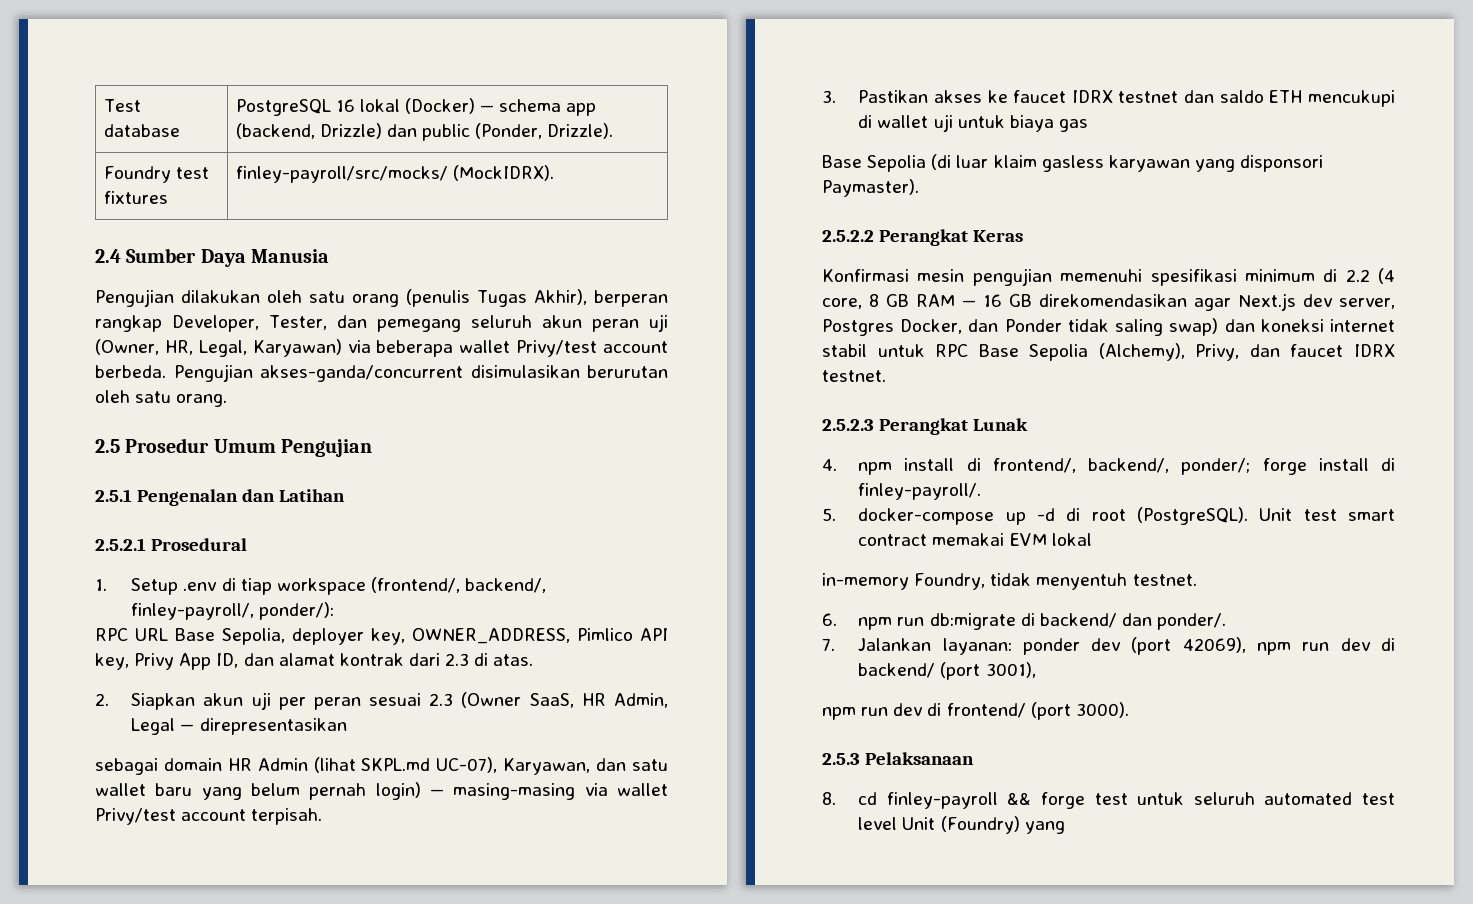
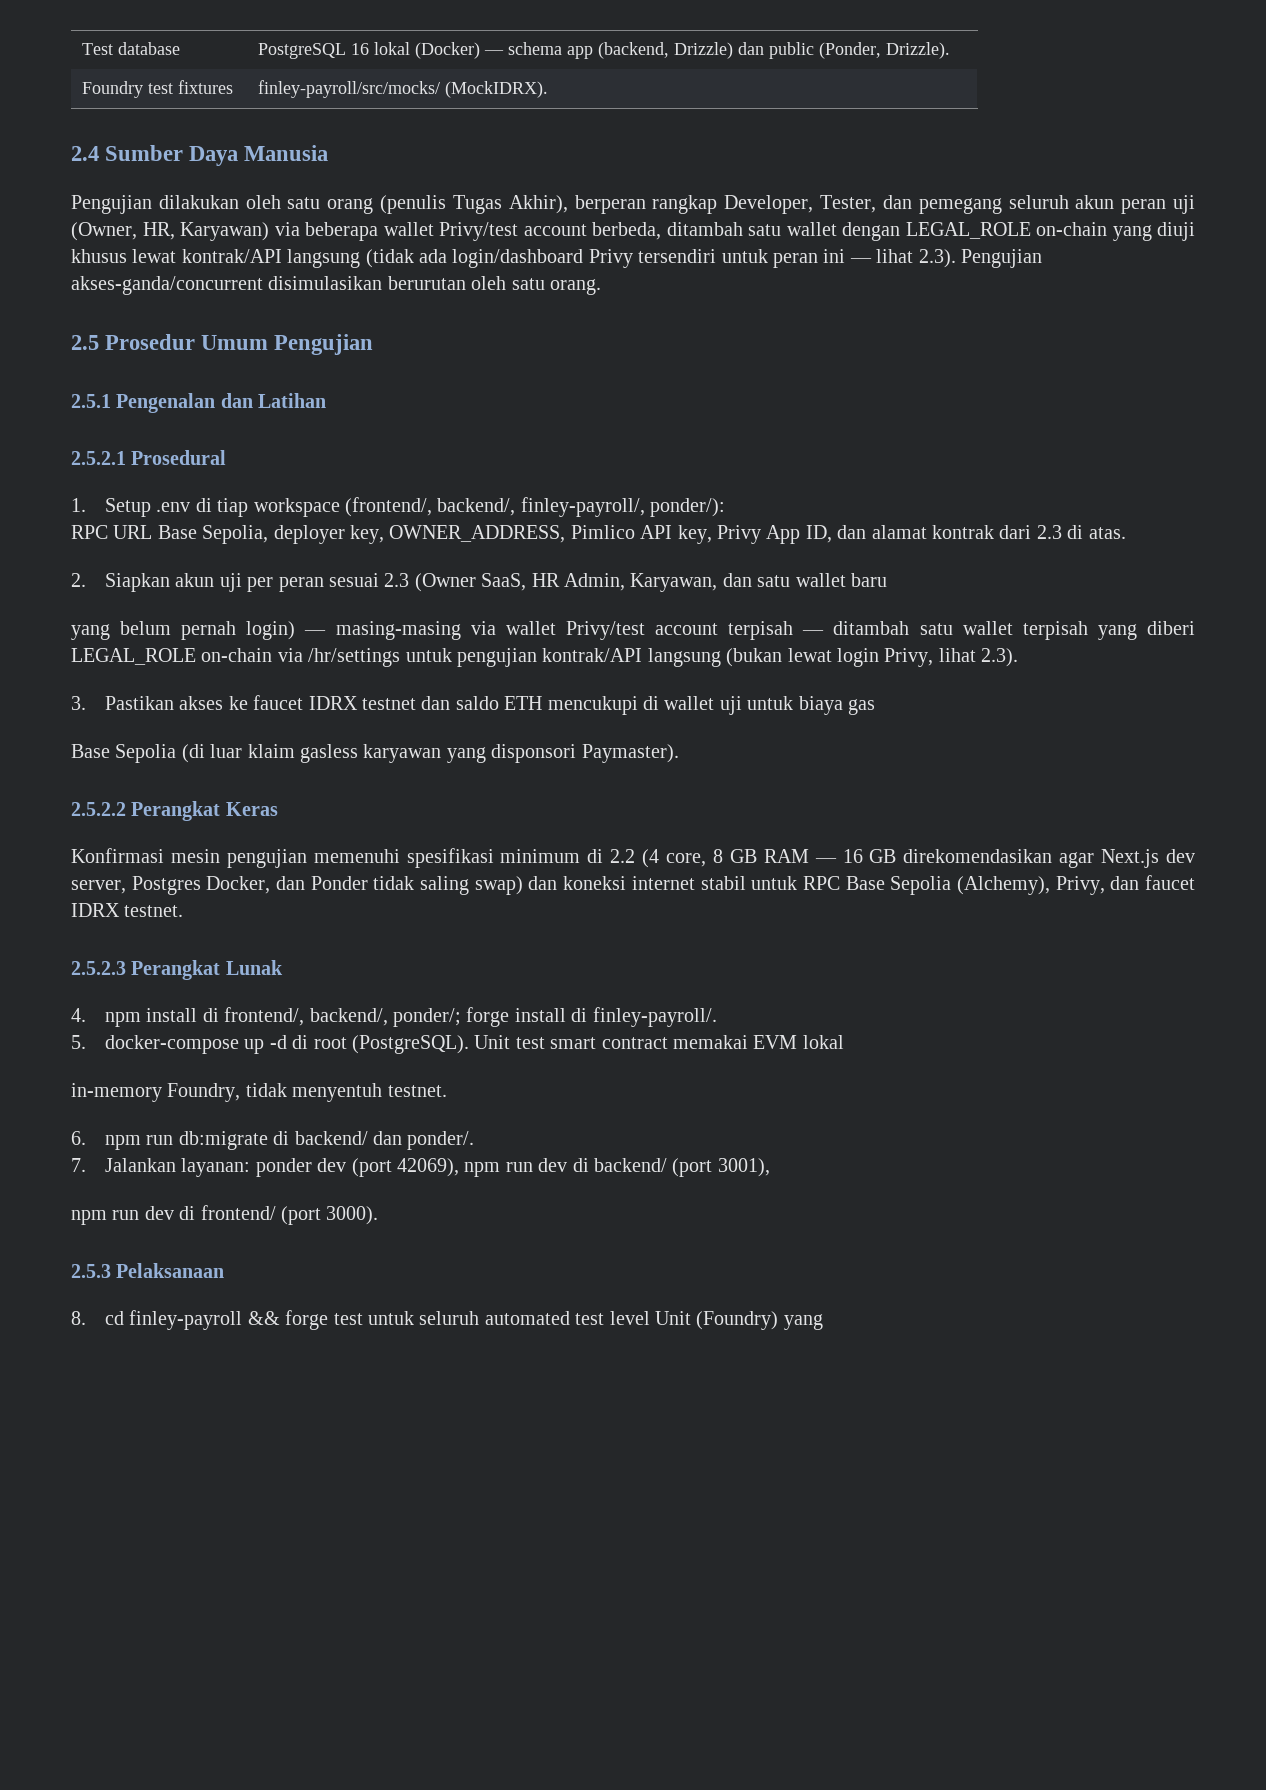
- Pengujian dilakukan oleh satu orang (penulis Tugas Akhir), berperan rangkap Developer, Tester, dan pemegang seluruh akun peran uji (Owner, HR, Legal, Karyawan) via beberapa wallet Privy/test account berbeda. Pengujian akses-ganda/concurrent disimulasikan berurutan oleh satu orang.
+ Pengujian dilakukan oleh satu orang (penulis Tugas Akhir), berperan rangkap Developer, Tester, dan pemegang seluruh akun peran uji (Owner, HR, Karyawan) via beberapa wallet Privy/test account berbeda, ditambah satu wallet dengan LEGAL_ROLE on-chain yang diuji khusus lewat kontrak/API langsung (tidak ada login/dashboard Privy tersendiri untuk peran ini — lihat 2.3). Pengujian akses-ganda/concurrent disimulasikan berurutan oleh satu orang.
- 2. Siapkan akun uji per peran sesuai 2.3 (Owner SaaS, HR Admin, Legal — direpresentasikan
- sebagai domain HR Admin (lihat SKPL.md UC-07), Karyawan, dan satu wallet baru yang belum pernah login) — masing-masing via wallet Privy/test account terpisah.
+ 2. Siapkan akun uji per peran sesuai 2.3 (Owner SaaS, HR Admin, Karyawan, dan satu wallet baru
+ yang belum pernah login) — masing-masing via wallet Privy/test account terpisah — ditambah satu wallet terpisah yang diberi LEGAL_ROLE on-chain via /hr/settings untuk pengujian kontrak/API langsung (bukan lewat login Privy, lihat 2.3).

